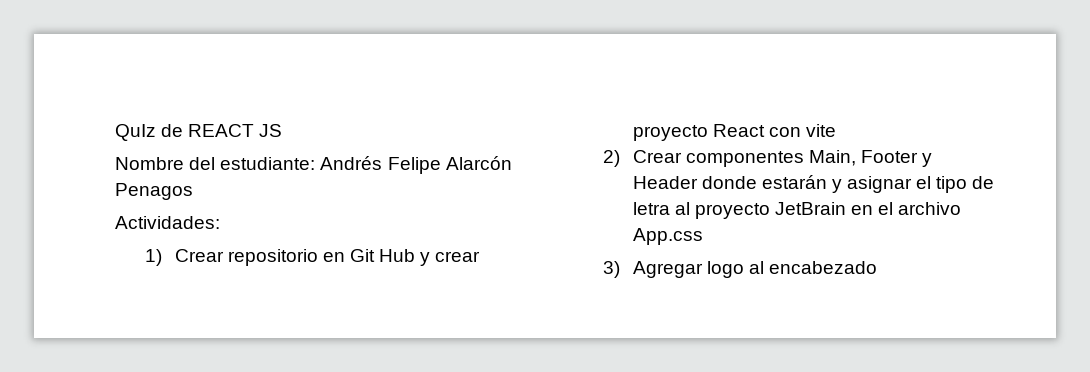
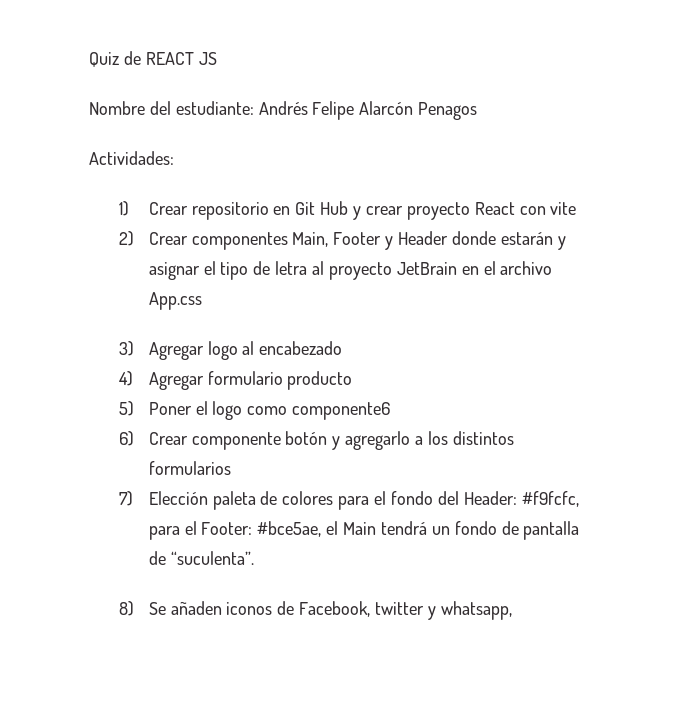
- QuIz de REACT JS
+ Quiz de REACT JS
+ 4) Agregar formulario producto
+ 5) Poner el logo como componente6
+ 6) Crear componente botón y agregarlo a los distintos formularios
+ 7) Elección paleta de colores para el fondo del Header: #f9fcfc, para el Footer: #bce5ae, el Main tendrá un fondo de pantalla de “suculenta”.
+ 8) Se añaden iconos de Facebook, twitter y whatsapp,

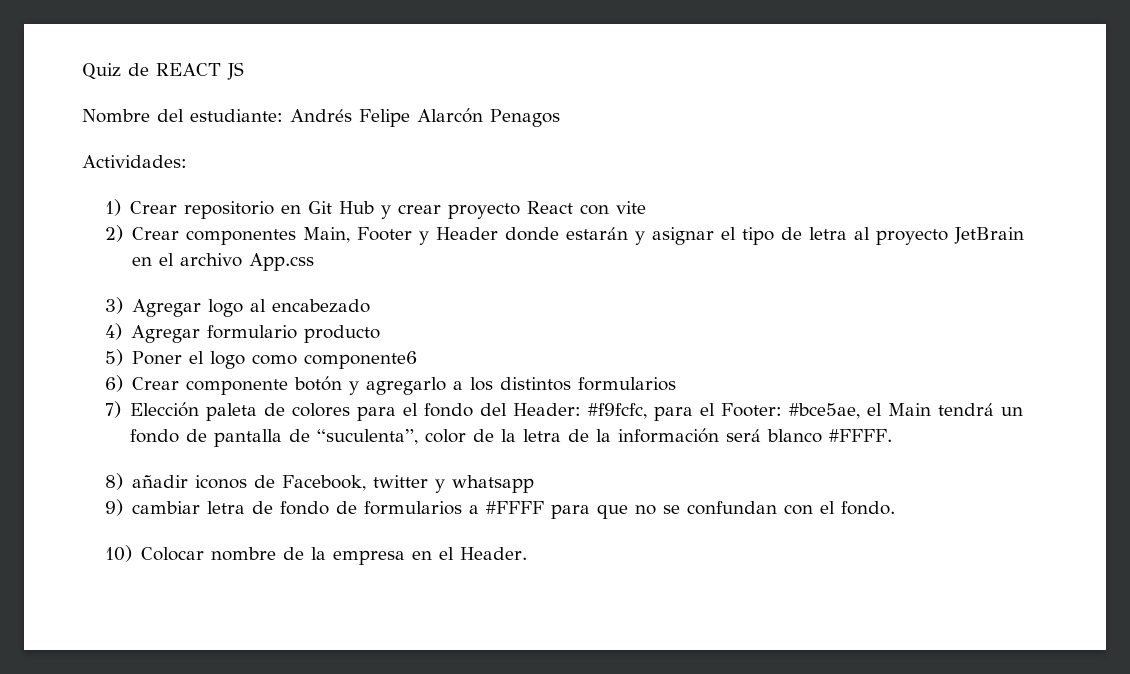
- 7) Elección paleta de colores para el fondo del Header: #f9fcfc, para el Footer: #bce5ae, el Main tendrá un fondo de pantalla de “suculenta”.
+ 7) Elección paleta de colores para el fondo del Header: #f9fcfc, para el Footer: #bce5ae, el Main tendrá un fondo de pantalla de “suculenta”, color de la letra de la información será blanco #FFFF.
- 8) Se añaden iconos de Facebook, twitter y whatsapp,
+ 8) añadir iconos de Facebook, twitter y whatsapp
+ 9) cambiar letra de fondo de formularios a #FFFF para que no se confundan con el fondo.
+ 10) Colocar nombre de la empresa en el Header.

